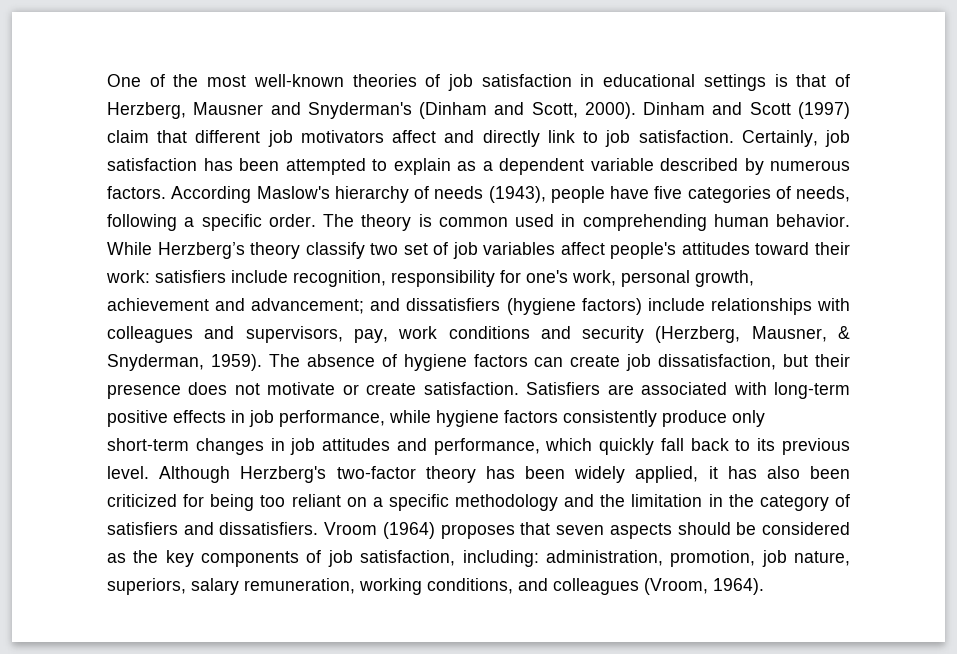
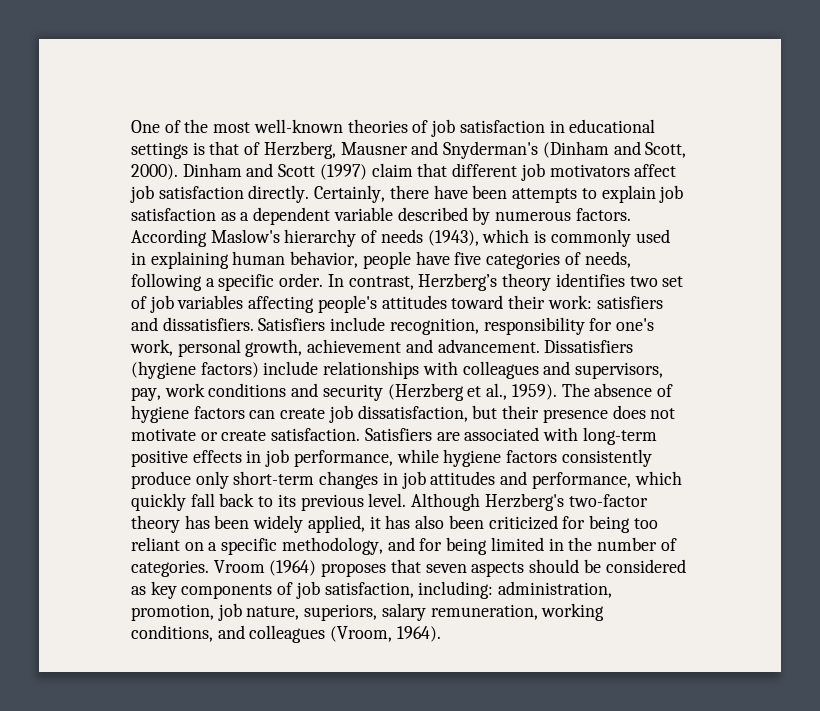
- Dinham and Scott (1997) claim that different job motivators affect and directly link to job satisfaction. Certainly, job satisfaction has been attempted to explain as a dependent variable described by numerous factors.
+ Dinham and Scott (1997) claim that different job motivators affect job satisfaction directly. Certainly, there have been attempts to explain job satisfaction as a dependent variable described by numerous factors.
- According Maslow's hierarchy of needs (1943), people have five categories of needs, following a specific order.
+ According Maslow's hierarchy of needs (1943), which is commonly used in explaining human behavior, people have five categories of needs, following a specific order.
- The theory is common used in comprehending human behavior. While Herzberg’s theory classify two set of job variables affect people's attitudes toward their work: satisfiers include recognition, responsibility for one's work, personal growth, achievement and advancement; and dissatisfiers (hygiene factors) include relationships with colleagues and supervisors, pay, work conditions and security (Herzberg, Mausner, & Snyderman, 1959).
+ In contrast, Herzberg’s theory identifies two set of job variables affecting people's attitudes toward their work: satisfiers and dissatisfiers. Satisfiers include recognition, responsibility for one's work, personal growth, achievement and advancement. Dissatisfiers (hygiene factors) include relationships with colleagues and supervisors, pay, work conditions and security (Herzberg et al., 1959).
- Although Herzberg's two-factor theory has been widely applied, it has also been criticized for being too reliant on a specific methodology and the limitation in the category of satisfiers and dissatisfiers.
+ Although Herzberg's two-factor theory has been widely applied, it has also been criticized for being too reliant on a specific methodology, and for being limited in the number of categories.
- Vroom (1964) proposes that seven aspects should be considered as the key components of job satisfaction, including: administration, promotion, job nature, superiors, salary remuneration, working conditions, and colleagues (Vroom, 1964).
+ Vroom (1964) proposes that seven aspects should be considered as key components of job satisfaction, including: administration, promotion, job nature, superiors, salary remuneration, working conditions, and colleagues (Vroom, 1964).

